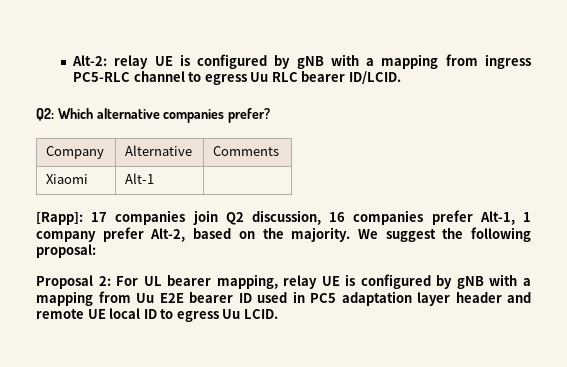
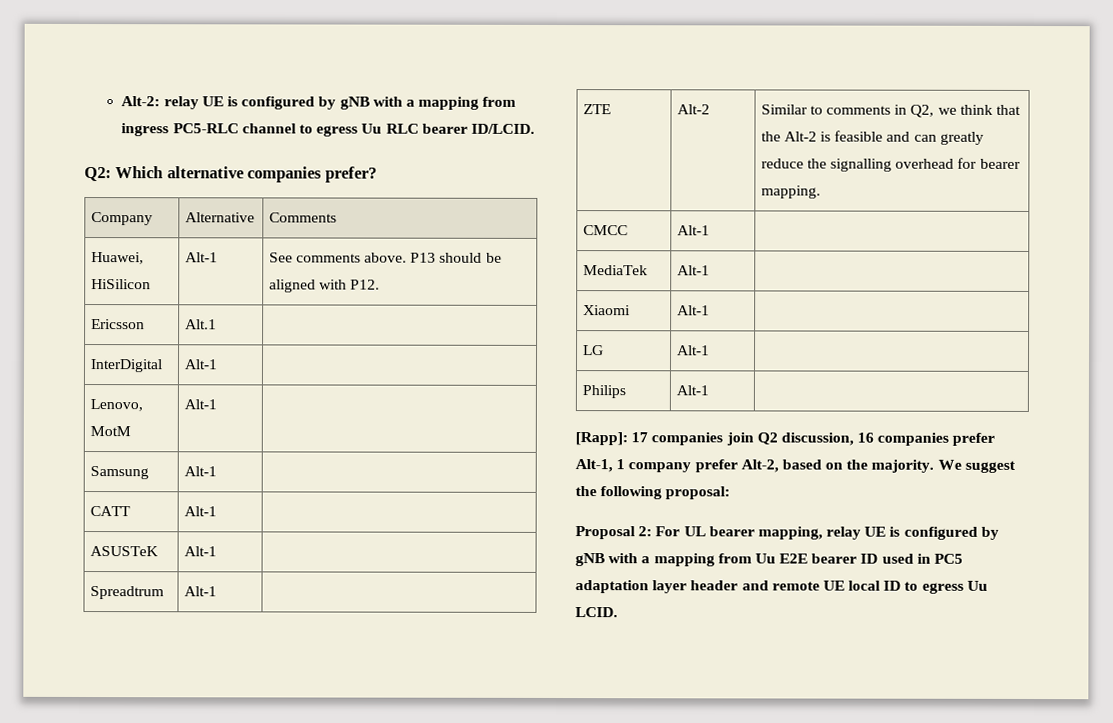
+ Huawei, HiSilicon | Alt-1 | See comments above. P13 should be aligned with P12.
+ Ericsson | Alt.1 |
+ InterDigital | Alt-1 |
+ Lenovo, MotM | Alt-1 |
+ Samsung | Alt-1 |
+ CATT | Alt-1 |
+ ASUSTeK | Alt-1 |
+ Spreadtrum | Alt-1 |
+ ZTE | Alt-2 | Similar to comments in Q2, we think that the Alt-2 is feasible and can greatly reduce the signalling overhead for bearer mapping.
+ CMCC | Alt-1 |
+ MediaTek | Alt-1 |
  Xiaomi | Alt-1 |
+ LG | Alt-1 |
+ Philips | Alt-1 |

